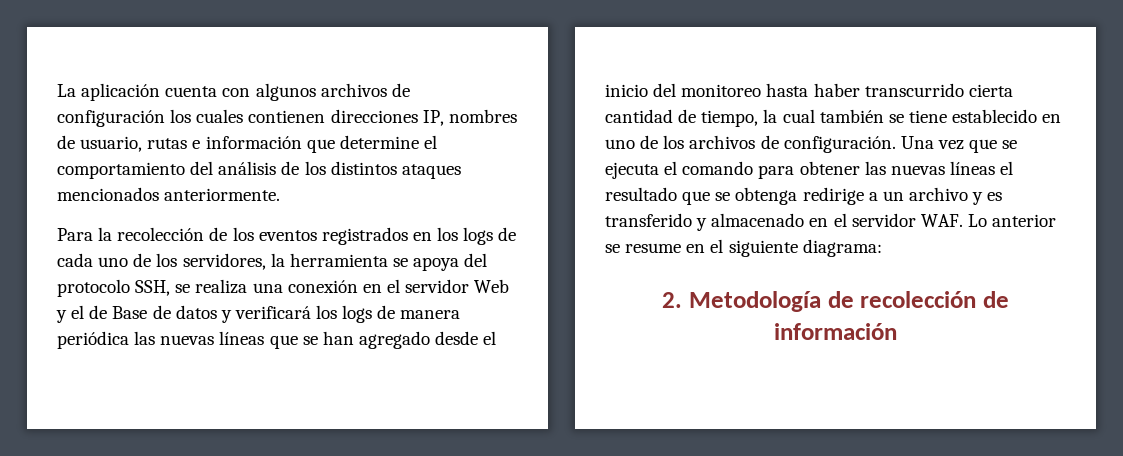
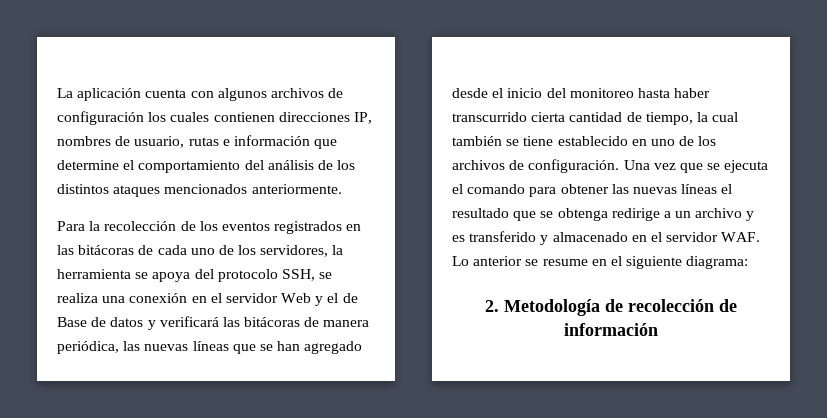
- Para la recolección de los eventos registrados en los logs de cada uno de los servidores, la herramienta se apoya del protocolo SSH, se realiza una conexión en el servidor Web y el de Base de datos y verificará los logs de manera periódica las nuevas líneas que se han agregado desde el inicio del monitoreo hasta haber transcurrido cierta cantidad de tiempo, la cual también se tiene establecido en uno de los archivos de configuración.
+ Para la recolección de los eventos registrados en las bitácoras de cada uno de los servidores, la herramienta se apoya del protocolo SSH, se realiza una conexión en el servidor Web y el de Base de datos y verificará las bitácoras de manera periódica, las nuevas líneas que se han agregado desde el inicio del monitoreo hasta haber transcurrido cierta cantidad de tiempo, la cual también se tiene establecido en uno de los archivos de configuración.

